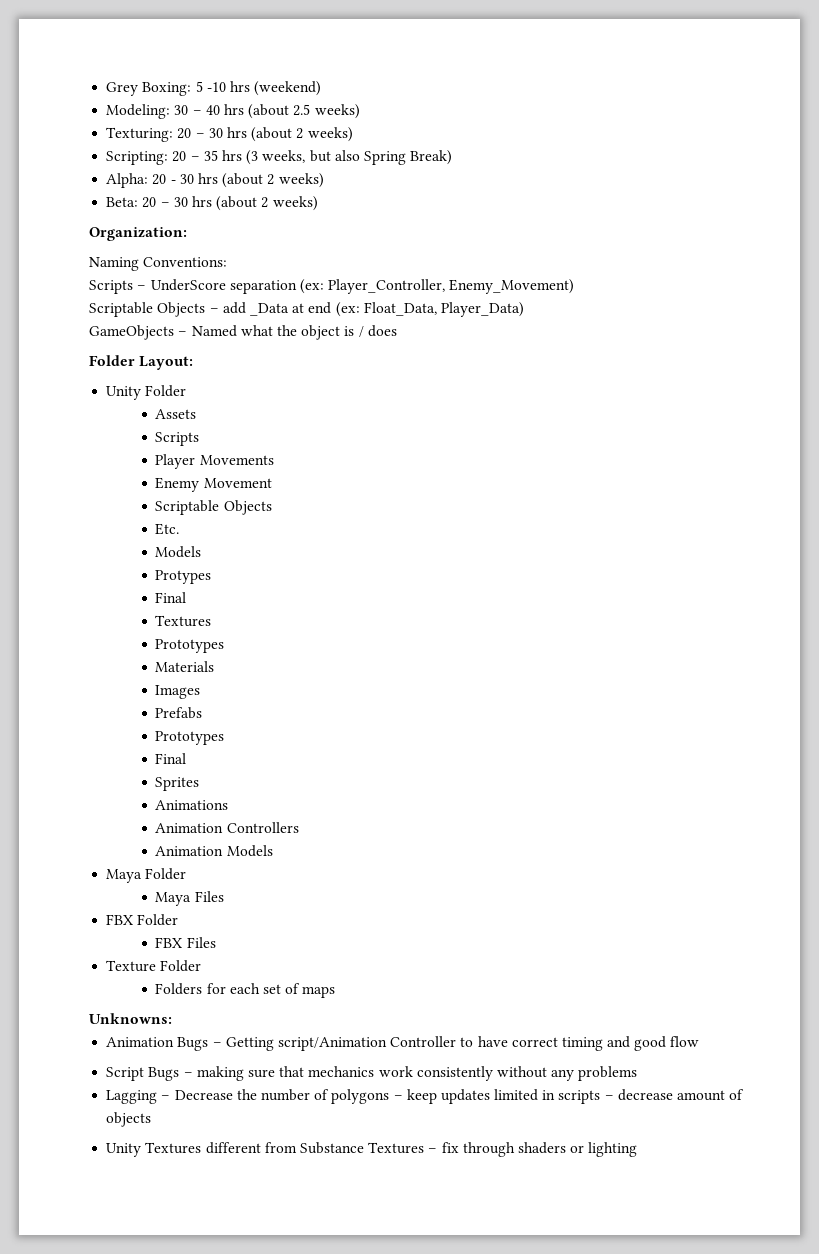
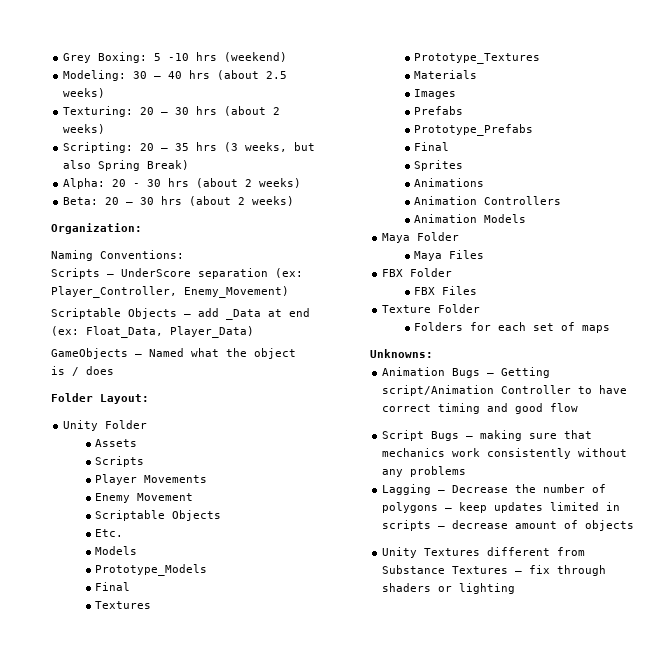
- Protypes
+ Prototype_Models
  Final
  Textures
- Prototypes
+ Prototype_Textures
  Prefabs
- Prototypes
+ Prototype_Prefabs

